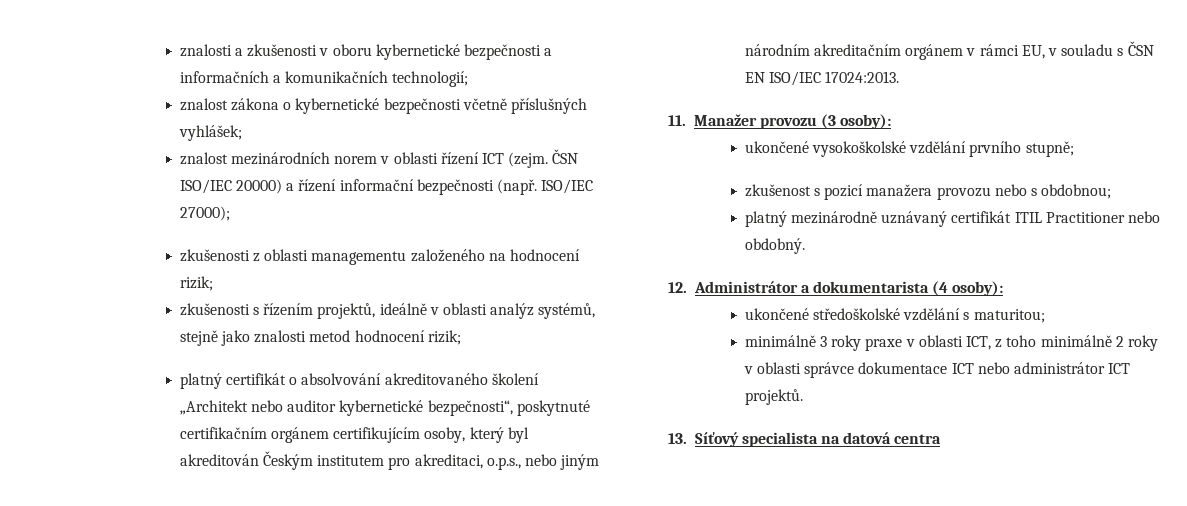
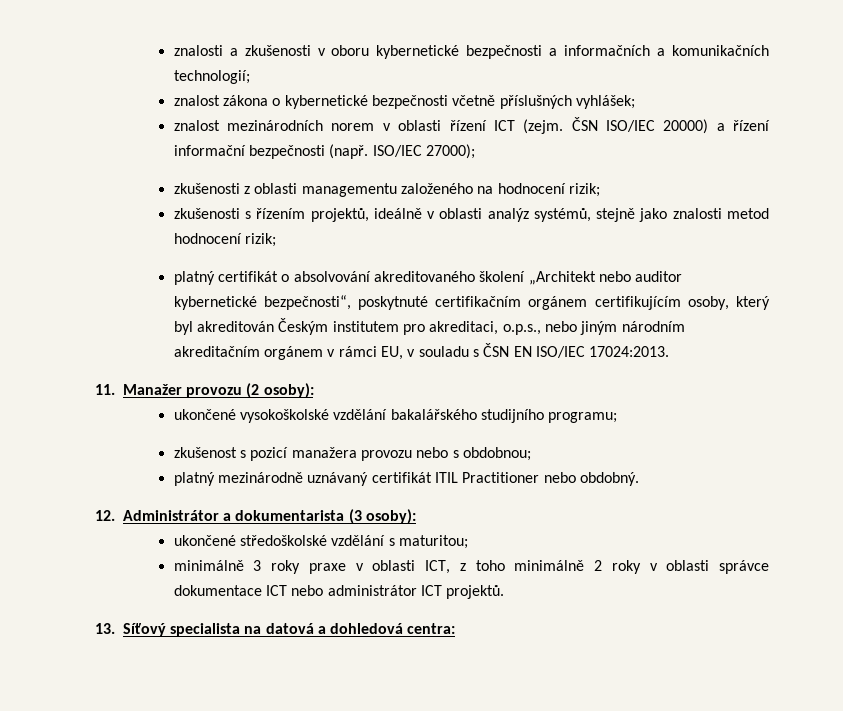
- 11. Manažer provozu (3 osoby):
+ 11. Manažer provozu (2 osoby):
- ukončené vysokoškolské vzdělání prvního stupně;
+ ukončené vysokoškolské vzdělání bakalářského studijního programu;
- 12. Administrátor a dokumentarista (4 osoby):
+ 12. Administrátor a dokumentarista (3 osoby):
- 13. Síťový specialista na datová centra
+ 13. Síťový specialista na datová a dohledová centra:

